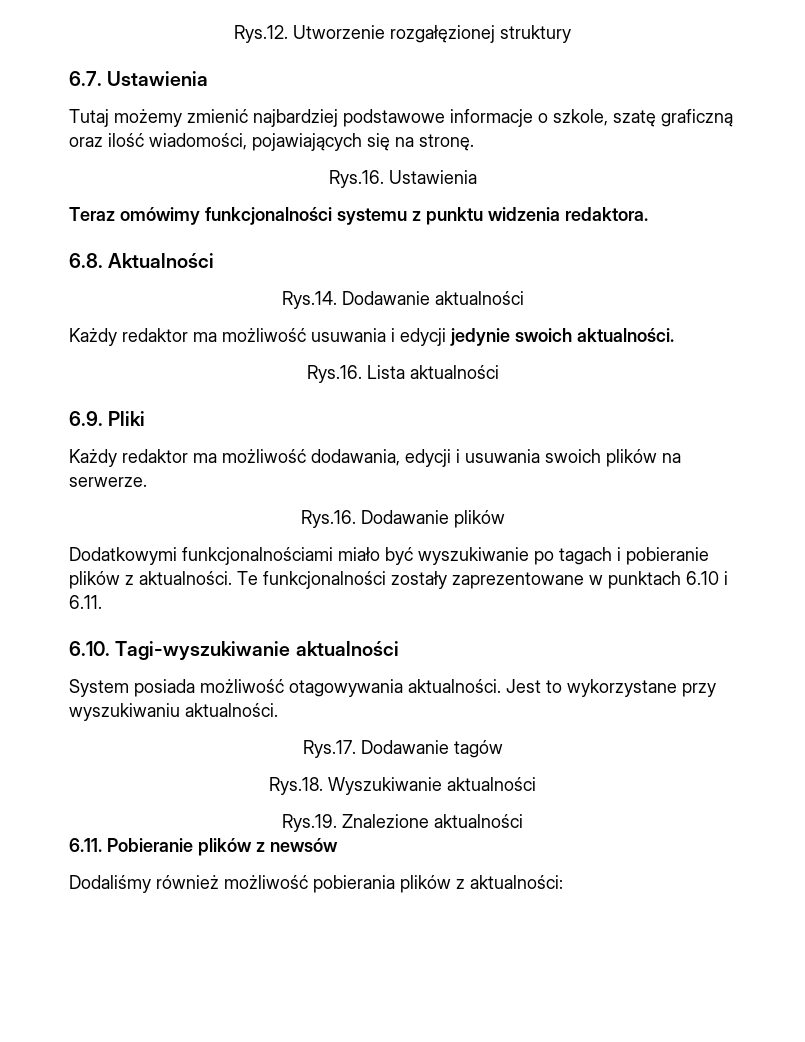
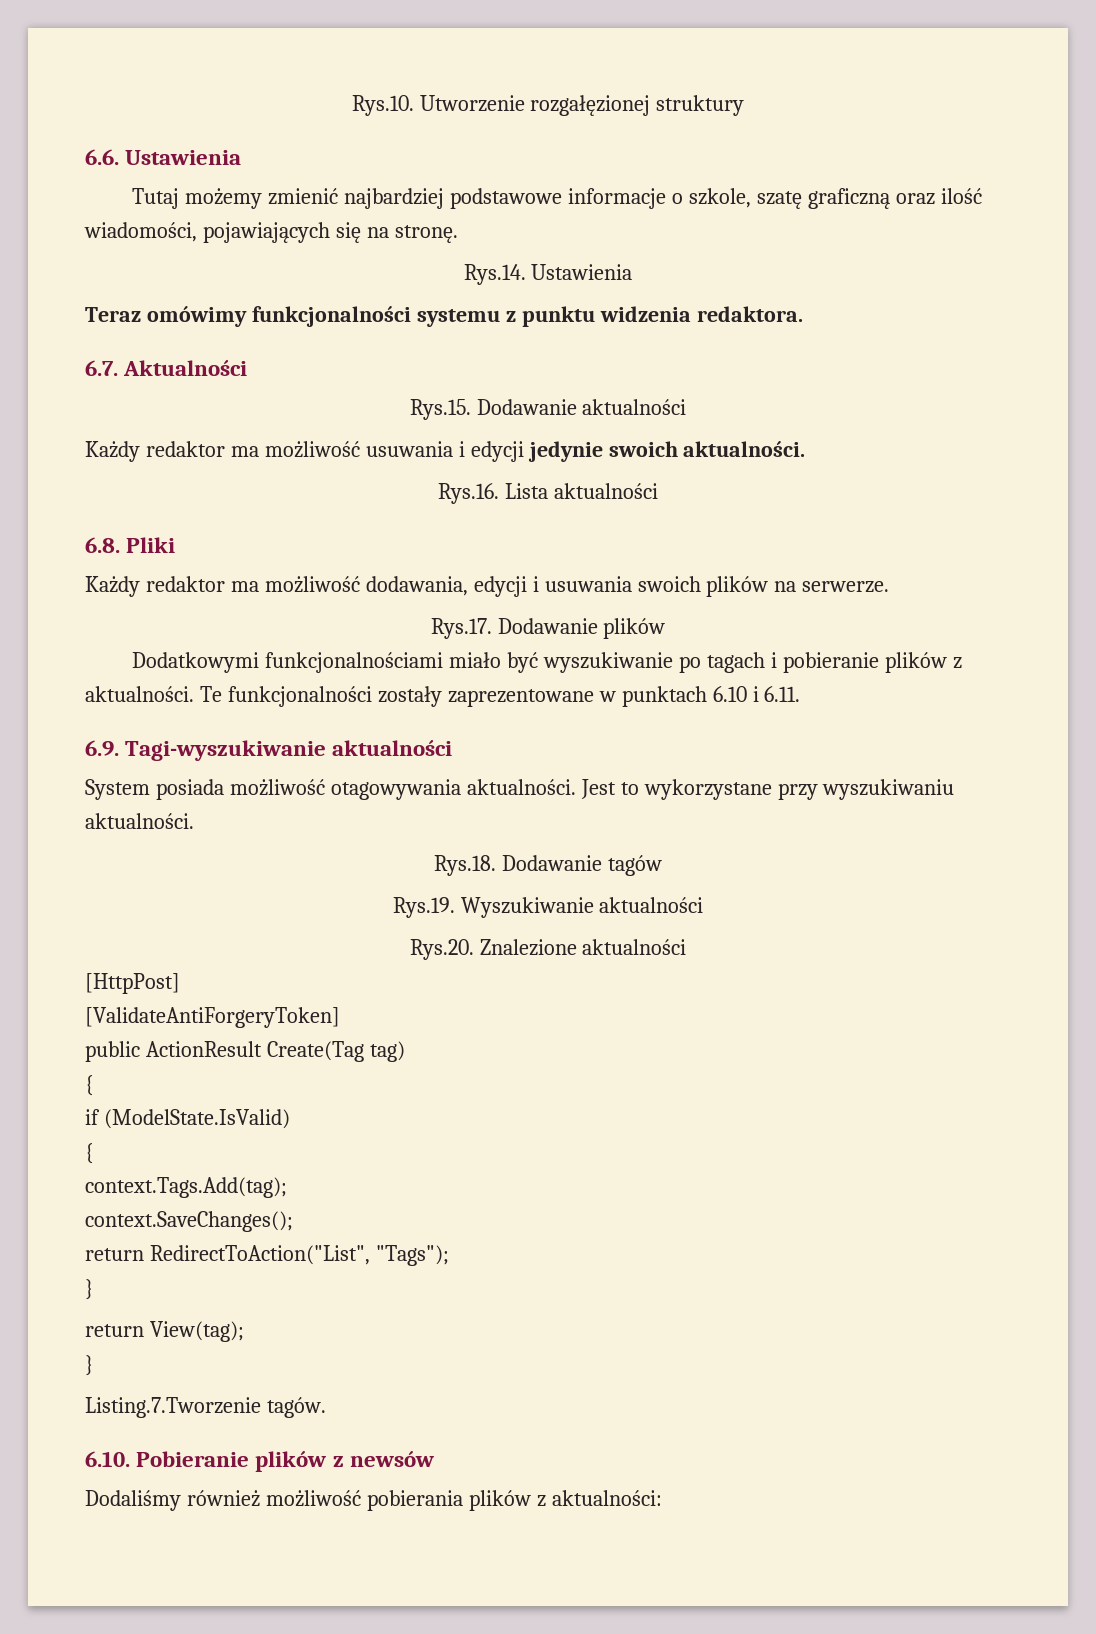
- Rys.12. Utworzenie rozgałęzionej struktury
+ Rys.10. Utworzenie rozgałęzionej struktury
- 6.7. Ustawienia
+ 6.6. Ustawienia
- Rys.16. Ustawienia
+ Rys.14. Ustawienia
- 6.8. Aktualności
+ 6.7. Aktualności
- Rys.14. Dodawanie aktualności
+ Rys.15. Dodawanie aktualności
- 6.9. Pliki
+ 6.8. Pliki
- Rys.16. Dodawanie plików
+ Rys.17. Dodawanie plików
- 6.10. Tagi-wyszukiwanie aktualności
+ 6.9. Tagi-wyszukiwanie aktualności
- Rys.17. Dodawanie tagów
+ Rys.18. Dodawanie tagów
- Rys.18. Wyszukiwanie aktualności
+ Rys.19. Wyszukiwanie aktualności
- Rys.19. Znalezione aktualności
+ Rys.20. Znalezione aktualności
- 6.11. Pobieranie plików z newsów
+ [HttpPost]
+ [ValidateAntiForgeryToken]
+ public ActionResult Create(Tag tag)
+ {
+ if (ModelState.IsValid)
+ {
+ context.Tags.Add(tag);
+ context.SaveChanges();
+ return RedirectToAction("List", "Tags");
+ }
+ return View(tag);
+ }
+ Listing.7.Tworzenie tagów.
+ 6.10. Pobieranie plików z newsów

